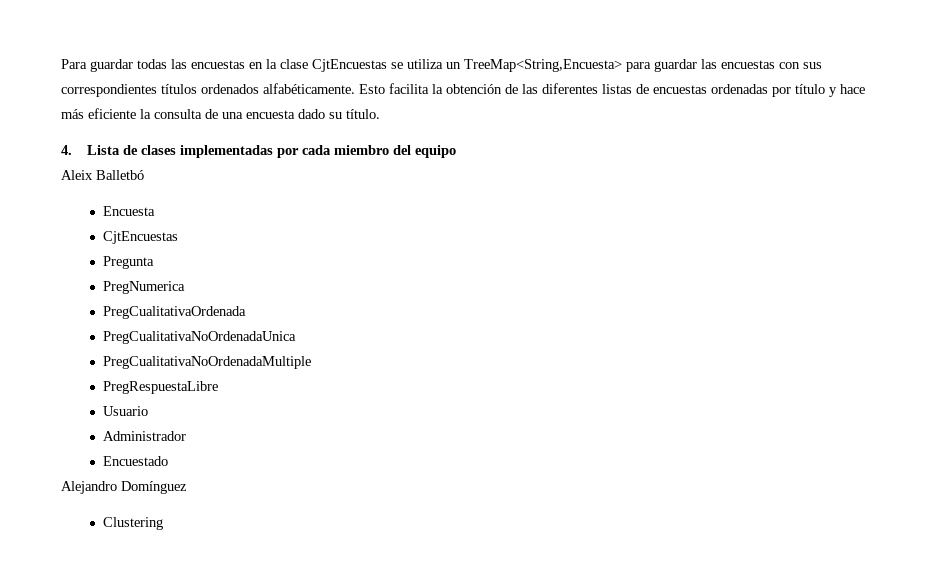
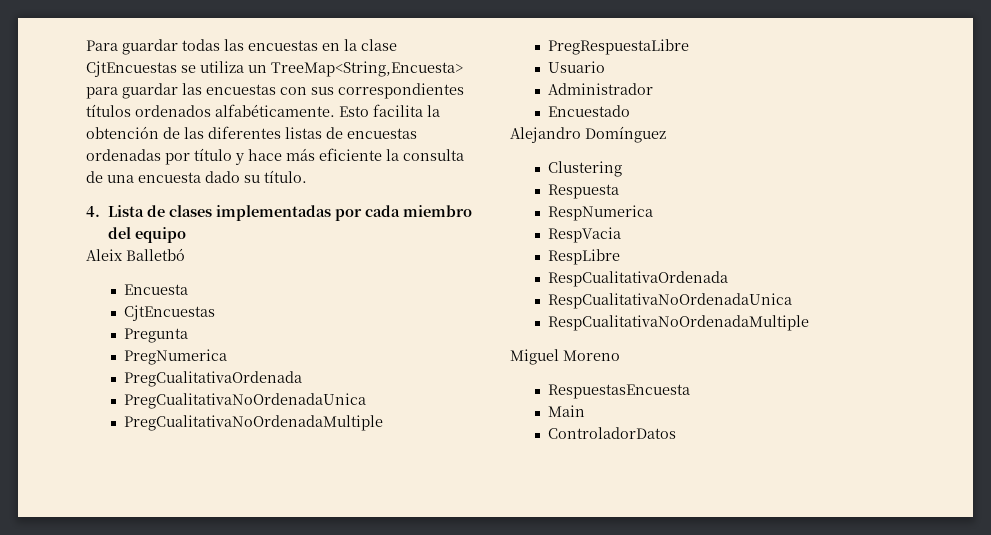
+ Respuesta
+ RespNumerica
+ RespVacia
+ RespLibre
+ RespCualitativaOrdenada
+ RespCualitativaNoOrdenadaUnica
+ RespCualitativaNoOrdenadaMultiple
+ Miguel Moreno
+ RespuestasEncuesta
+ Main
+ ControladorDatos

